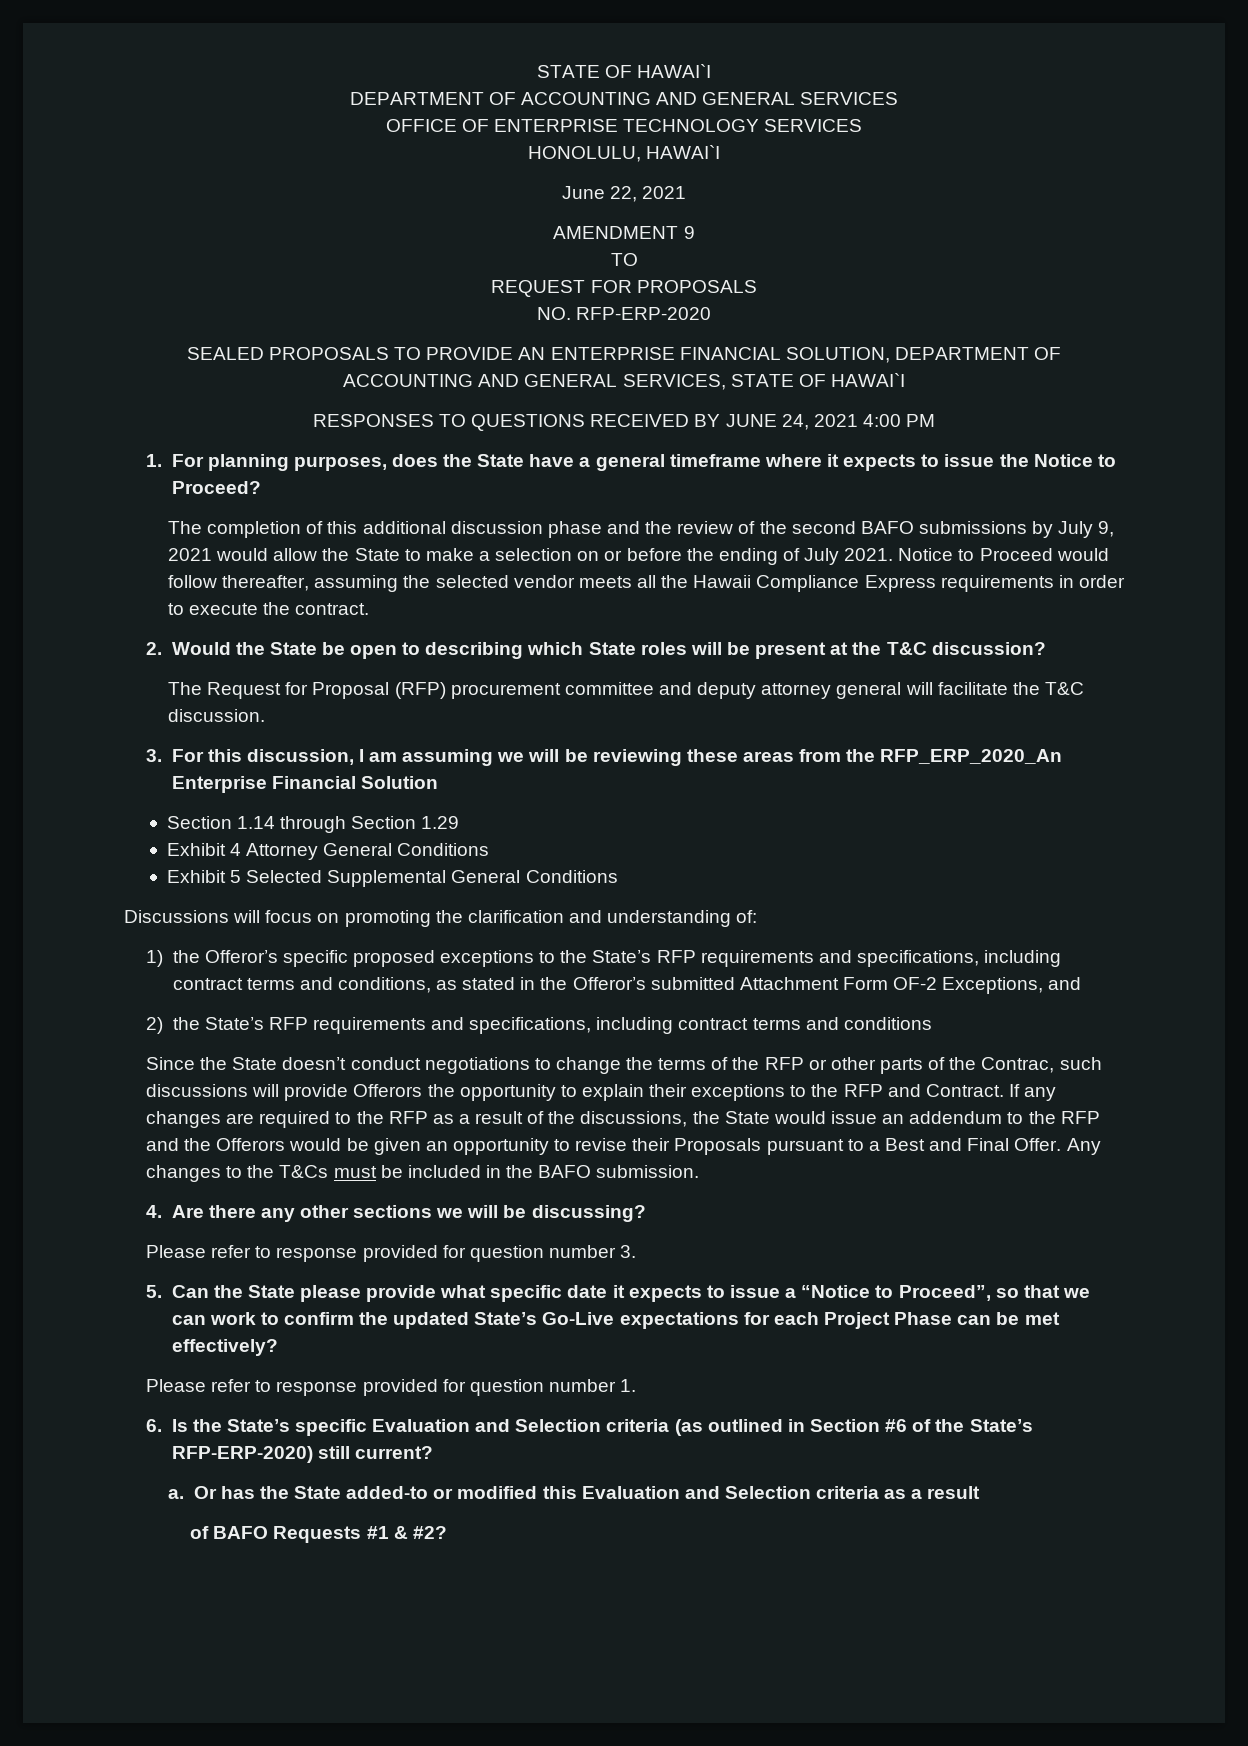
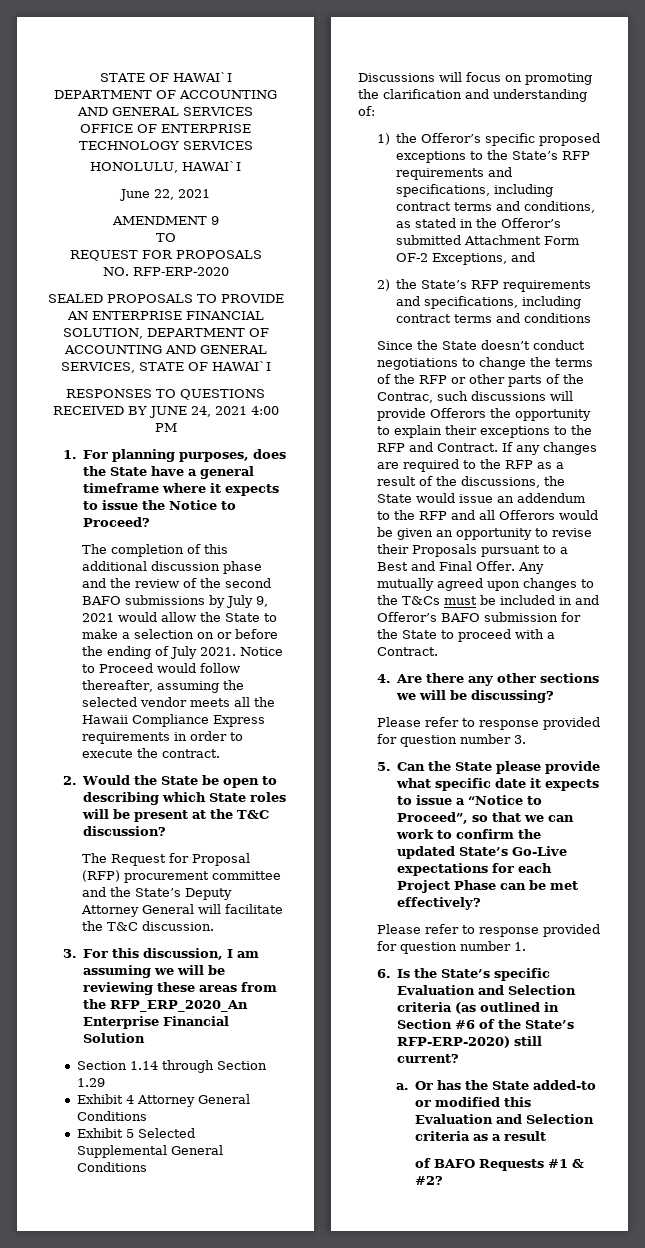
- The Request for Proposal (RFP) procurement committee and deputy attorney general will facilitate the T&C discussion.
+ The Request for Proposal (RFP) procurement committee and the State’s Deputy Attorney General will facilitate the T&C discussion.
- If any changes are required to the RFP as a result of the discussions, the State would issue an addendum to the RFP and the Offerors would be given an opportunity to revise their Proposals pursuant to a Best and Final Offer.
+ If any changes are required to the RFP as a result of the discussions, the State would issue an addendum to the RFP and all Offerors would be given an opportunity to revise their Proposals pursuant to a Best and Final Offer.
- Any changes to the T&Cs must be included in the BAFO submission.
+ Any mutually agreed upon changes to the T&Cs must be included in and Offeror’s BAFO submission for the State to proceed with a Contract.

